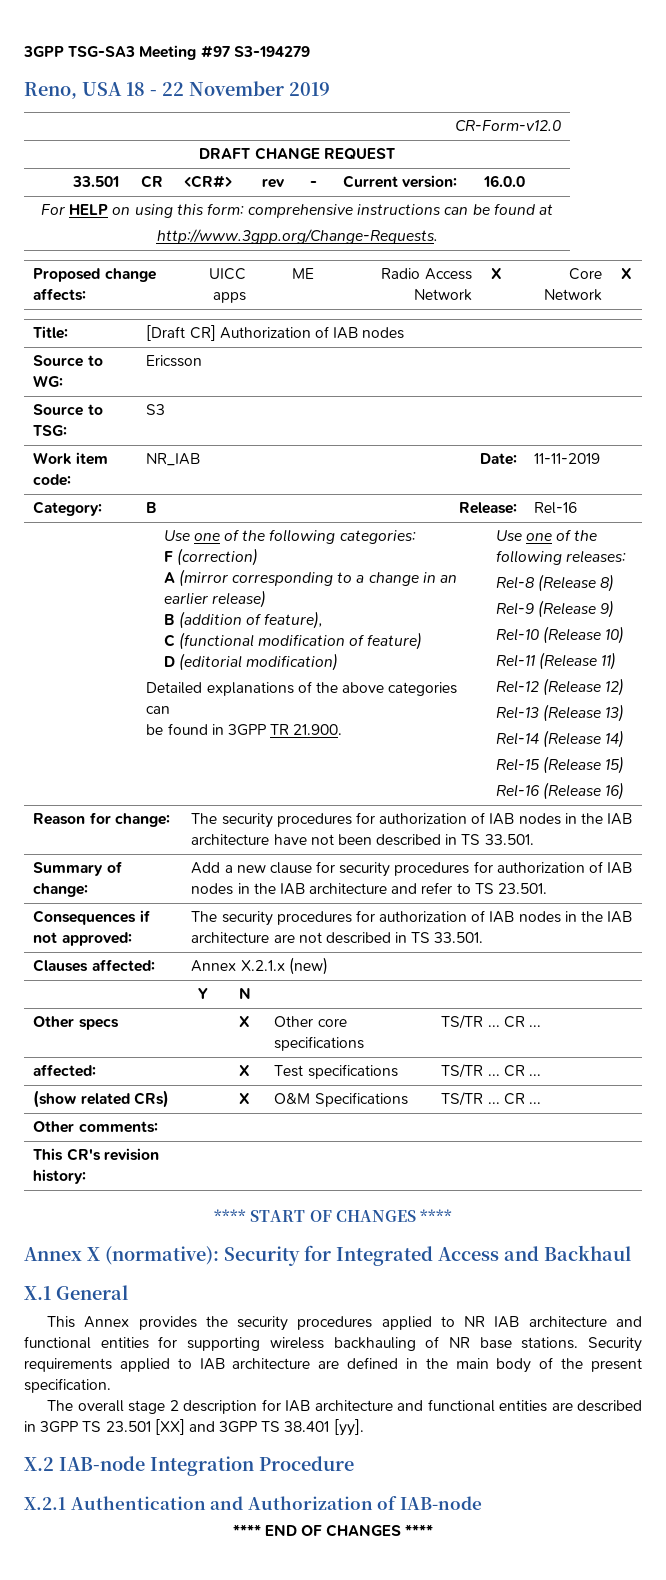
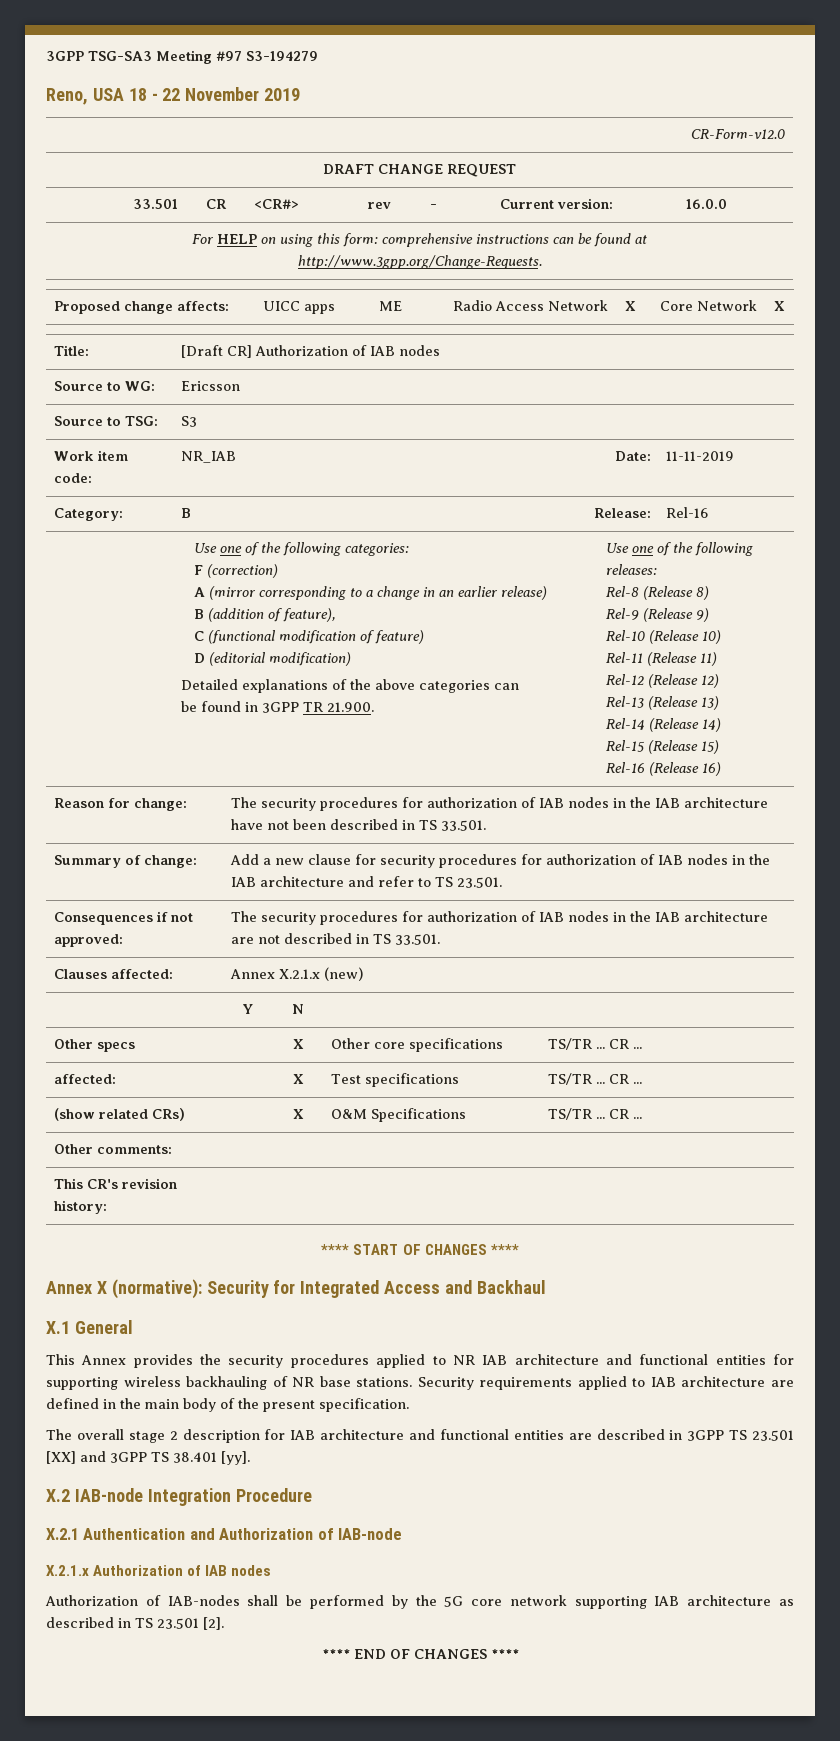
+ X.2.1.x Authorization of IAB nodes
+ Authorization of IAB-nodes shall be performed by the 5G core network supporting IAB architecture as described in TS 23.501 [2].

